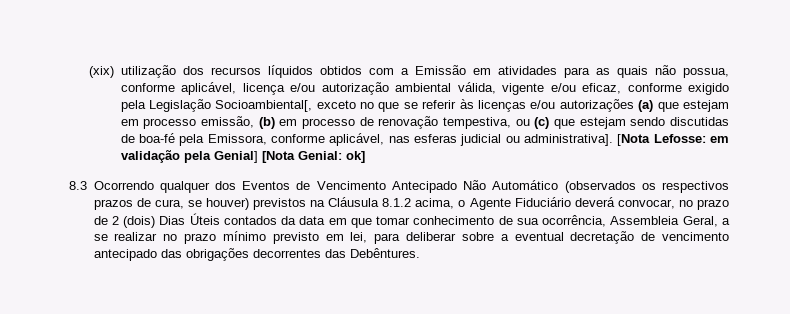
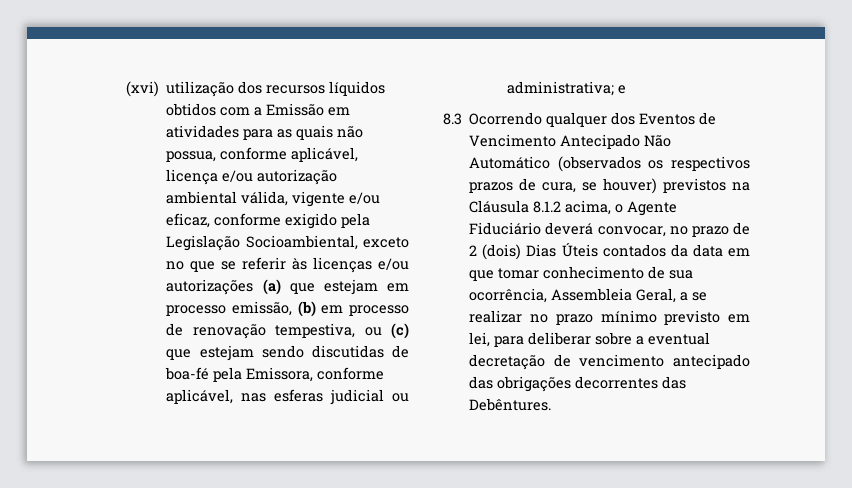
- (xix) utilização dos recursos líquidos obtidos com a Emissão em atividades para as quais não possua, conforme aplicável, licença e/ou autorização ambiental válida, vigente e/ou eficaz, conforme exigido pela Legislação Socioambiental[, exceto no que se referir às licenças e/ou autorizações (a) que estejam em processo emissão, (b) em processo de renovação tempestiva, ou (c) que estejam sendo discutidas de boa-fé pela Emissora, conforme aplicável, nas esferas judicial ou administrativa]. [Nota Lefosse: em validação pela Genial] [Nota Genial: ok]
+ (xvi) utilização dos recursos líquidos obtidos com a Emissão em atividades para as quais não possua, conforme aplicável, licença e/ou autorização ambiental válida, vigente e/ou eficaz, conforme exigido pela Legislação Socioambiental, exceto no que se referir às licenças e/ou autorizações (a) que estejam em processo emissão, (b) em processo de renovação tempestiva, ou (c) que estejam sendo discutidas de boa-fé pela Emissora, conforme aplicável, nas esferas judicial ou administrativa; e

